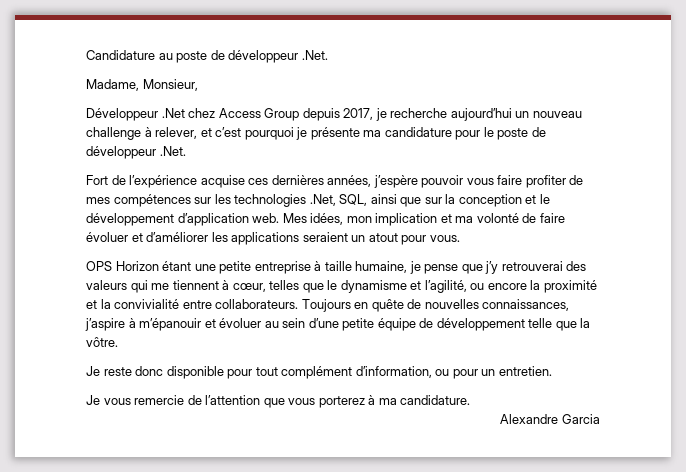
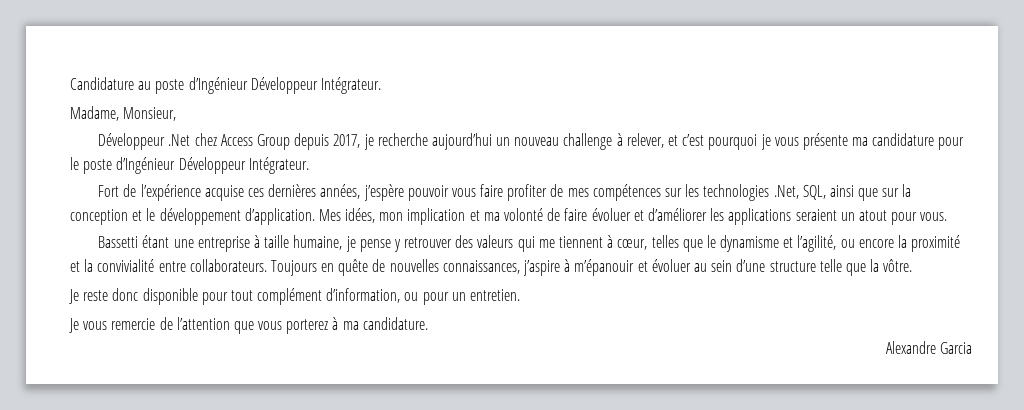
- Candidature au poste de développeur .Net.
+ Candidature au poste d’Ingénieur Développeur Intégrateur.
- Développeur .Net chez Access Group depuis 2017, je recherche aujourd’hui un nouveau challenge à relever, et c’est pourquoi je présente ma candidature pour le poste de développeur .Net.
+ Développeur .Net chez Access Group depuis 2017, je recherche aujourd’hui un nouveau challenge à relever, et c’est pourquoi je vous présente ma candidature pour le poste d’Ingénieur Développeur Intégrateur.
- Fort de l’expérience acquise ces dernières années, j’espère pouvoir vous faire profiter de mes compétences sur les technologies .Net, SQL, ainsi que sur la conception et le développement d’application web.
+ Fort de l’expérience acquise ces dernières années, j’espère pouvoir vous faire profiter de mes compétences sur les technologies .Net, SQL, ainsi que sur la conception et le développement d’application.
- OPS Horizon étant une petite entreprise à taille humaine, je pense que j’y retrouverai des valeurs qui me tiennent à cœur, telles que le dynamisme et l’agilité, ou encore la proximité et la convivialité entre collaborateurs.
+ Bassetti étant une entreprise à taille humaine, je pense y retrouver des valeurs qui me tiennent à cœur, telles que le dynamisme et l’agilité, ou encore la proximité et la convivialité entre collaborateurs.
- Toujours en quête de nouvelles connaissances, j’aspire à m’épanouir et évoluer au sein d’une petite équipe de développement telle que la vôtre.
+ Toujours en quête de nouvelles connaissances, j’aspire à m’épanouir et évoluer au sein d’une structure telle que la vôtre.

